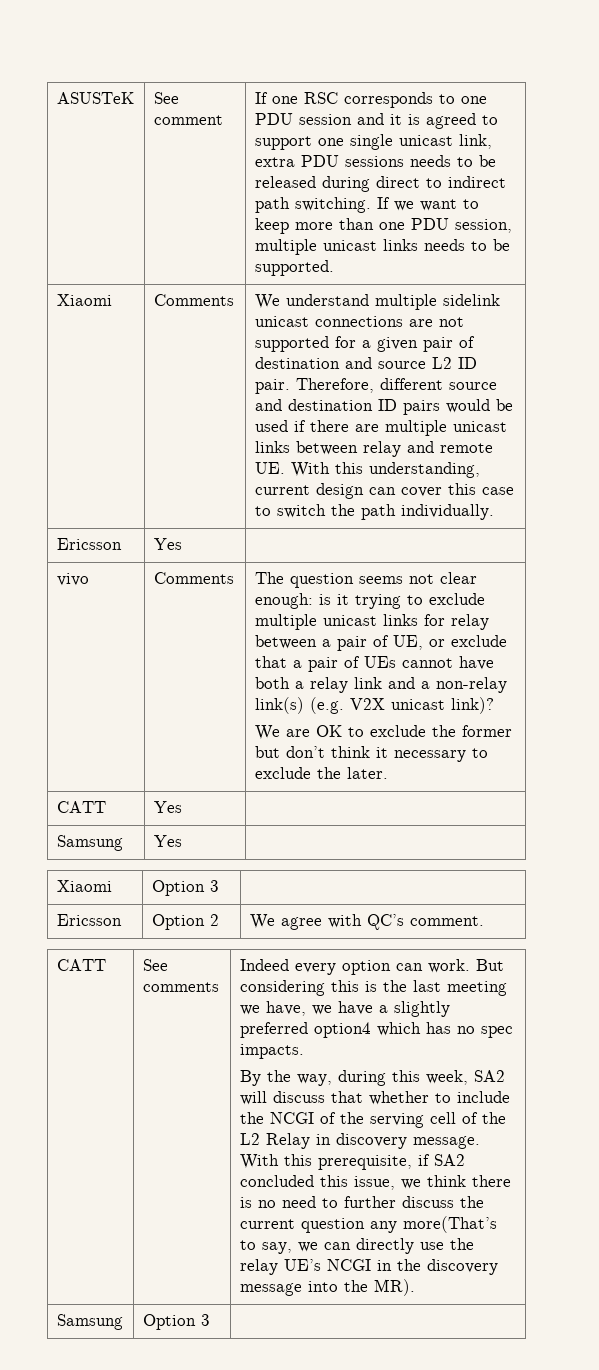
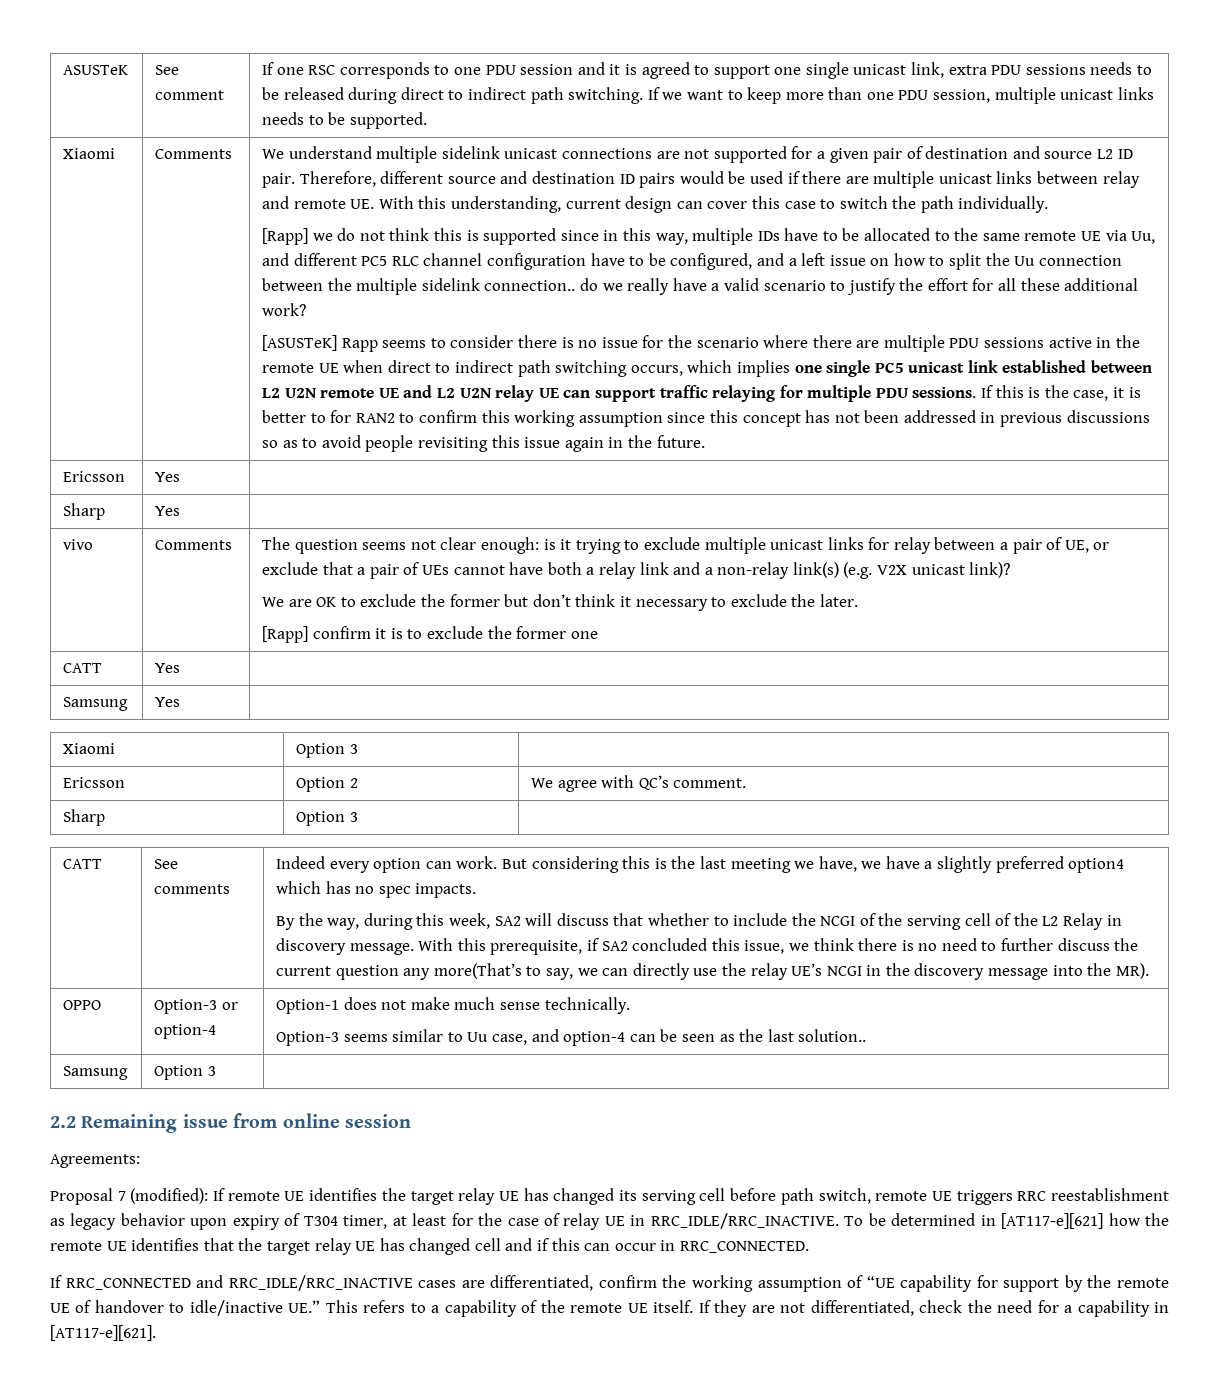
+ [Rapp] we do not think this is supported since in this way, multiple IDs have to be allocated to the same remote UE via Uu, and different PC5 RLC channel configuration have to be configured, and a left issue on how to split the Uu connection between the multiple sidelink connection.. do we really have a valid scenario to justify the effort for all these additional work?
+ [ASUSTeK] Rapp seems to consider there is no issue for the scenario where there are multiple PDU sessions active in the remote UE when direct to indirect path switching occurs, which implies one single PC5 unicast link established between L2 U2N remote UE and L2 U2N relay UE can support traffic relaying for multiple PDU sessions. If this is the case, it is better to for RAN2 to confirm this working assumption since this concept has not been addressed in previous discussions so as to avoid people revisiting this issue again in the future.
+ Sharp | Yes |
+ [Rapp] confirm it is to exclude the former one
+ Sharp | Option 3 |
+ OPPO | Option-3 or option-4 | Option-1 does not make much sense technically.
+ Option-3 seems similar to Uu case, and option-4 can be seen as the last solution..
  Samsung | Option 3 |
+ 2.2 Remaining issue from online session
+ Agreements:
+ Proposal 7 (modified): If remote UE identifies the target relay UE has changed its serving cell before path switch, remote UE triggers RRC reestablishment as legacy behavior upon expiry of T304 timer, at least for the case of relay UE in RRC_IDLE/RRC_INACTIVE. To be determined in [AT117-e][621] how the remote UE identifies that the target relay UE has changed cell and if this can occur in RRC_CONNECTED.
+ If RRC_CONNECTED and RRC_IDLE/RRC_INACTIVE cases are differentiated, confirm the working assumption of “UE capability for support by the remote UE of handover to idle/inactive UE.” This refers to a capability of the remote UE itself. If they are not differentiated, check the need for a capability in [AT117-e][621].

